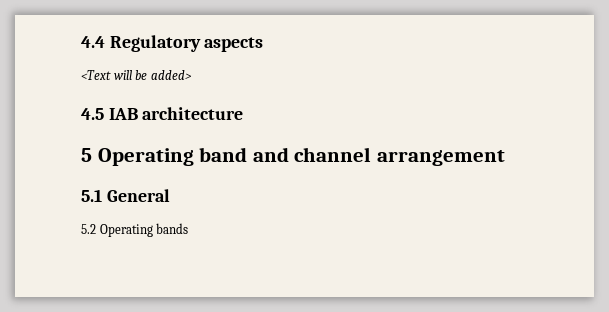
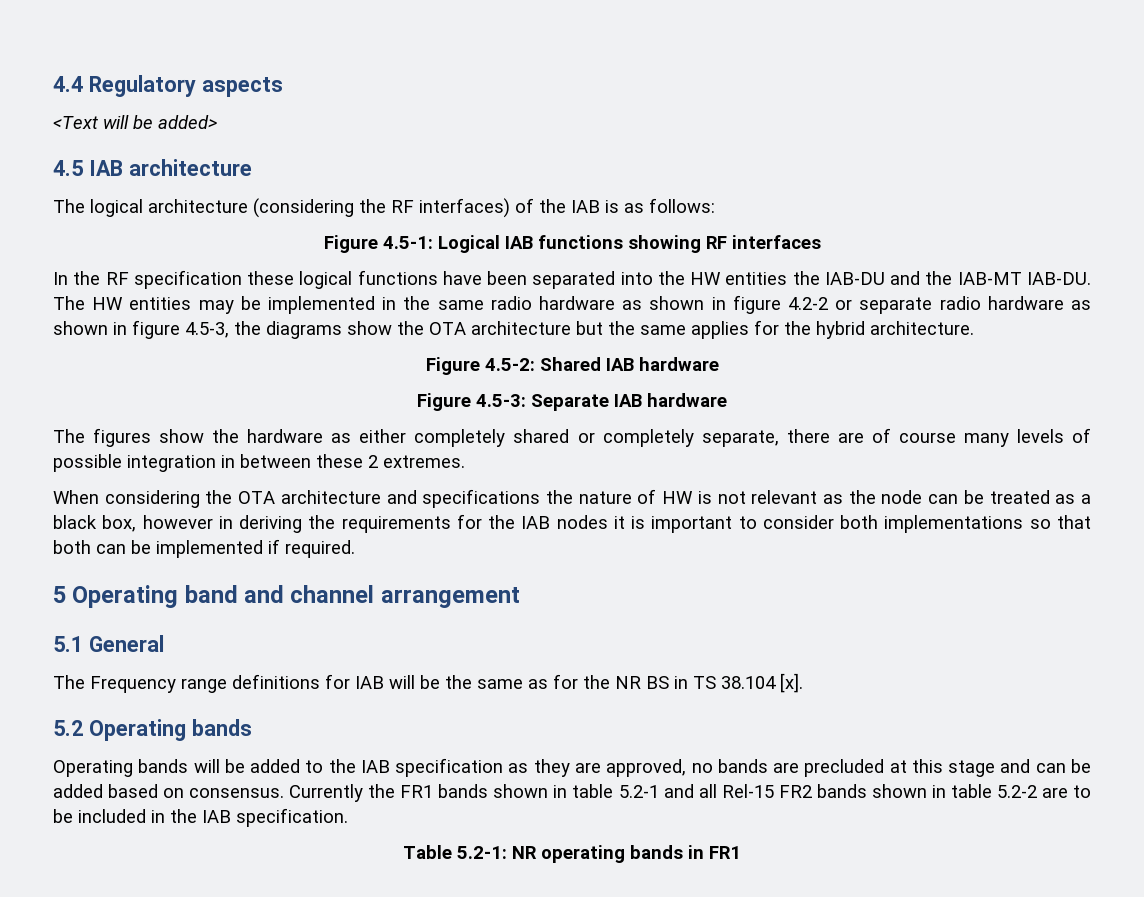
+ The logical architecture (considering the RF interfaces) of the IAB is as follows:
+ Figure 4.5-1: Logical IAB functions showing RF interfaces
+ In the RF specification these logical functions have been separated into the HW entities the IAB-DU and the IAB-MT IAB-DU. The HW entities may be implemented in the same radio hardware as shown in figure 4.2-2 or separate radio hardware as shown in figure 4.5-3, the diagrams show the OTA architecture but the same applies for the hybrid architecture.
+ Figure 4.5-2: Shared IAB hardware
+ Figure 4.5-3: Separate IAB hardware
+ The figures show the hardware as either completely shared or completely separate, there are of course many levels of possible integration in between these 2 extremes.
+ When considering the OTA architecture and specifications the nature of HW is not relevant as the node can be treated as a black box, however in deriving the requirements for the IAB nodes it is important to consider both implementations so that both can be implemented if required.
+ The Frequency range definitions for IAB will be the same as for the NR BS in TS 38.104 [x].
  5.2 Operating bands
+ Operating bands will be added to the IAB specification as they are approved, no bands are precluded at this stage and can be added based on consensus. Currently the FR1 bands shown in table 5.2-1 and all Rel-15 FR2 bands shown in table 5.2-2 are to be included in the IAB specification.
+ Table 5.2-1: NR operating bands in FR1

